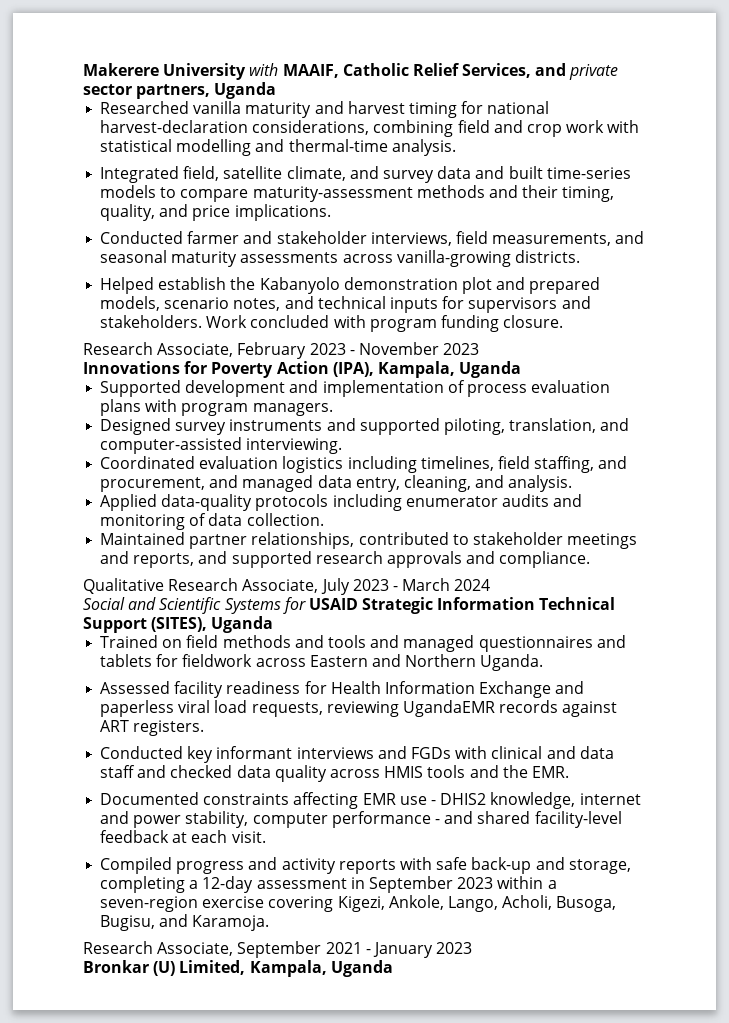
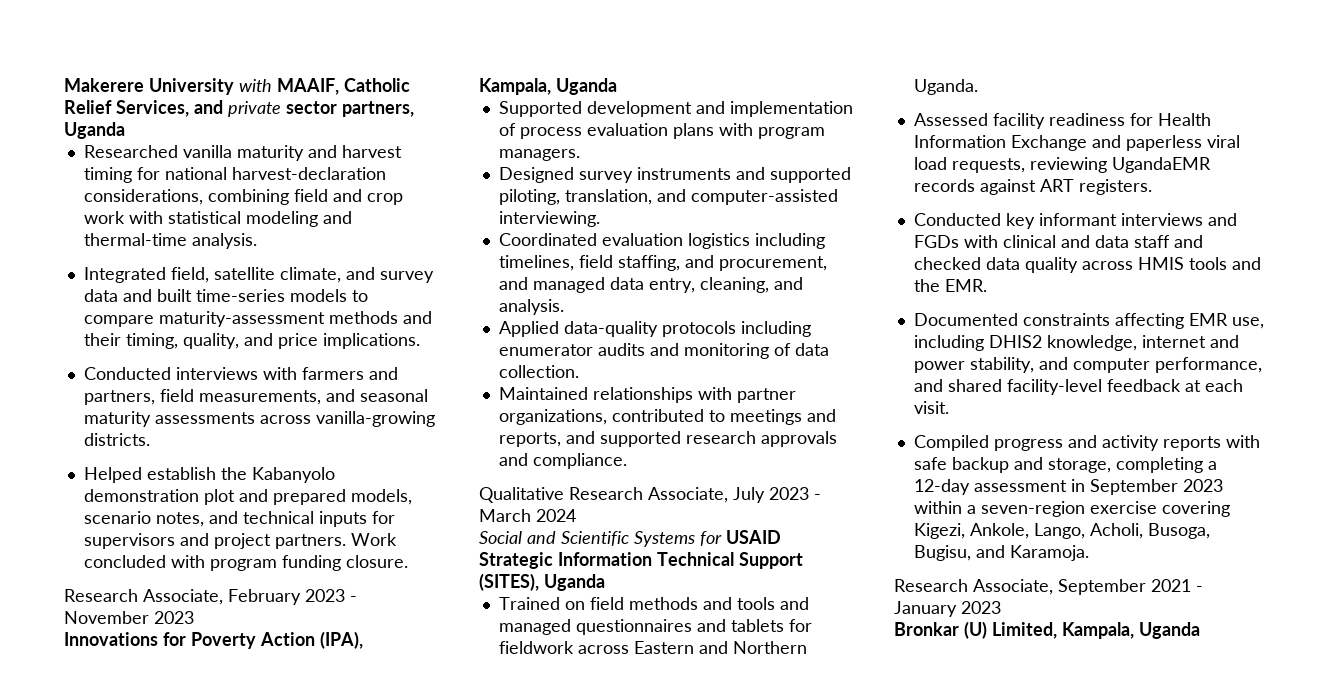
- Researched vanilla maturity and harvest timing for national harvest-declaration considerations, combining field and crop work with statistical modelling and thermal-time analysis.
+ Researched vanilla maturity and harvest timing for national harvest-declaration considerations, combining field and crop work with statistical modeling and thermal-time analysis.
- Conducted farmer and stakeholder interviews, field measurements, and seasonal maturity assessments across vanilla-growing districts.
+ Conducted interviews with farmers and partners, field measurements, and seasonal maturity assessments across vanilla-growing districts.
- Helped establish the Kabanyolo demonstration plot and prepared models, scenario notes, and technical inputs for supervisors and stakeholders.
+ Helped establish the Kabanyolo demonstration plot and prepared models, scenario notes, and technical inputs for supervisors and project partners.
- Maintained partner relationships, contributed to stakeholder meetings and reports, and supported research approvals and compliance.
+ Maintained relationships with partner organizations, contributed to meetings and reports, and supported research approvals and compliance.
- Documented constraints affecting EMR use - DHIS2 knowledge, internet and power stability, computer performance - and shared facility-level feedback at each visit.
+ Documented constraints affecting EMR use, including DHIS2 knowledge, internet and power stability, and computer performance, and shared facility-level feedback at each visit.
- Compiled progress and activity reports with safe back-up and storage, completing a 12-day assessment in September 2023 within a seven-region exercise covering Kigezi, Ankole, Lango, Acholi, Busoga, Bugisu, and Karamoja.
+ Compiled progress and activity reports with safe backup and storage, completing a 12-day assessment in September 2023 within a seven-region exercise covering Kigezi, Ankole, Lango, Acholi, Busoga, Bugisu, and Karamoja.

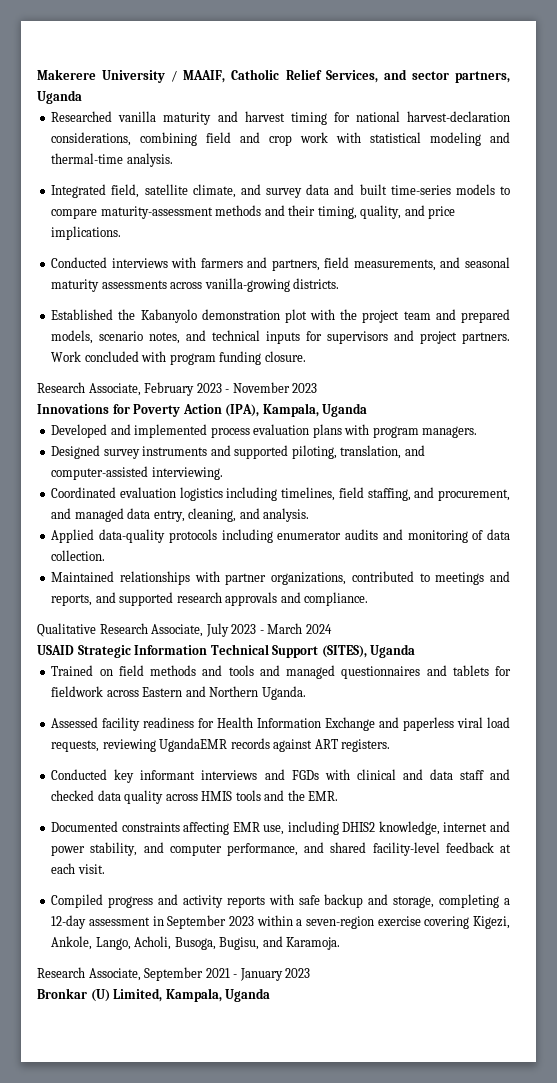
- Makerere University with MAAIF, Catholic Relief Services, and private sector partners, Uganda
+ Makerere University / MAAIF, Catholic Relief Services, and sector partners, Uganda
- Helped establish the Kabanyolo demonstration plot and prepared models, scenario notes, and technical inputs for supervisors and project partners.
+ Established the Kabanyolo demonstration plot with the project team and prepared models, scenario notes, and technical inputs for supervisors and project partners.
- Supported development and implementation of process evaluation plans with program managers.
+ Developed and implemented process evaluation plans with program managers.
- Social and Scientific Systems for USAID Strategic Information Technical Support (SITES), Uganda
+ USAID Strategic Information Technical Support (SITES), Uganda

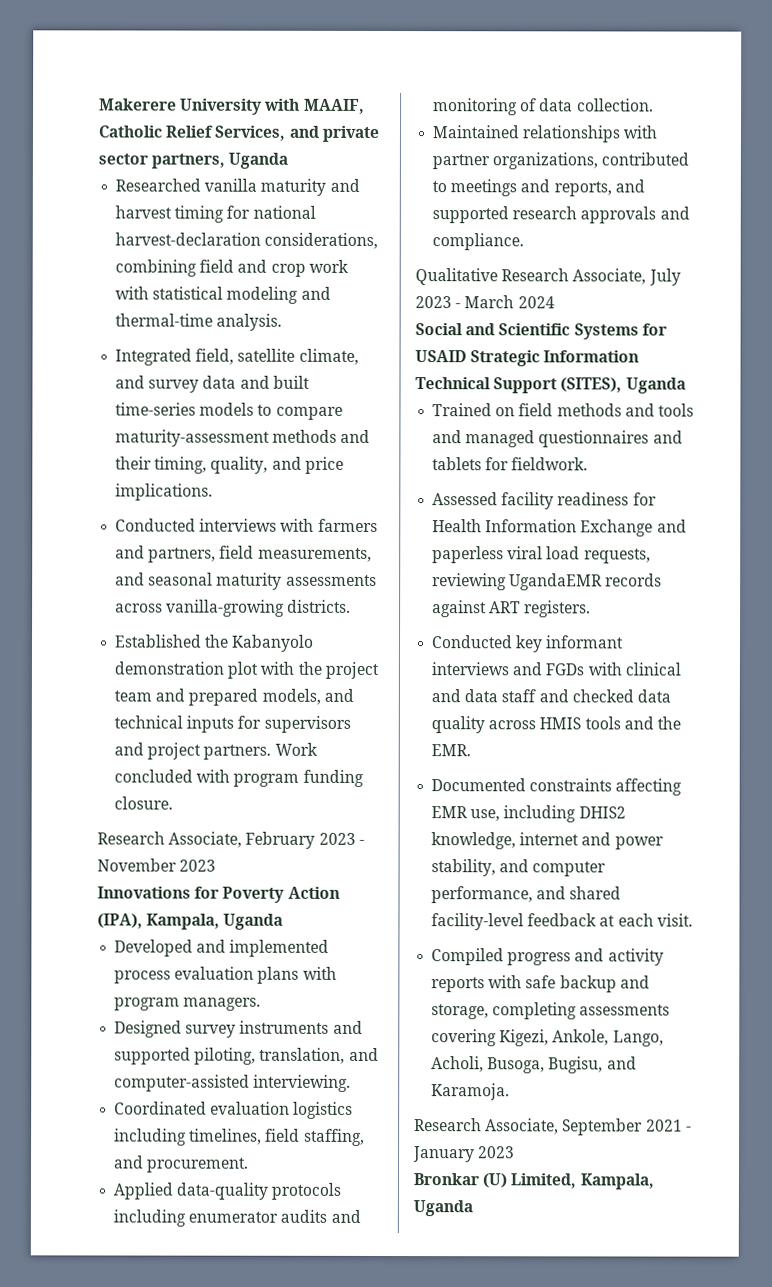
- Makerere University / MAAIF, Catholic Relief Services, and sector partners, Uganda
+ Makerere University with MAAIF, Catholic Relief Services, and private sector partners, Uganda
- Established the Kabanyolo demonstration plot with the project team and prepared models, scenario notes, and technical inputs for supervisors and project partners.
+ Established the Kabanyolo demonstration plot with the project team and prepared models, and technical inputs for supervisors and project partners.
- Coordinated evaluation logistics including timelines, field staffing, and procurement, and managed data entry, cleaning, and analysis.
+ Coordinated evaluation logistics including timelines, field staffing, and procurement.
- USAID Strategic Information Technical Support (SITES), Uganda
+ Social and Scientific Systems for USAID Strategic Information Technical Support (SITES), Uganda
- Trained on field methods and tools and managed questionnaires and tablets for fieldwork across Eastern and Northern Uganda.
+ Trained on field methods and tools and managed questionnaires and tablets for fieldwork.
- Compiled progress and activity reports with safe backup and storage, completing a 12-day assessment in September 2023 within a seven-region exercise covering Kigezi, Ankole, Lango, Acholi, Busoga, Bugisu, and Karamoja.
+ Compiled progress and activity reports with safe backup and storage, completing assessments covering Kigezi, Ankole, Lango, Acholi, Busoga, Bugisu, and Karamoja.

